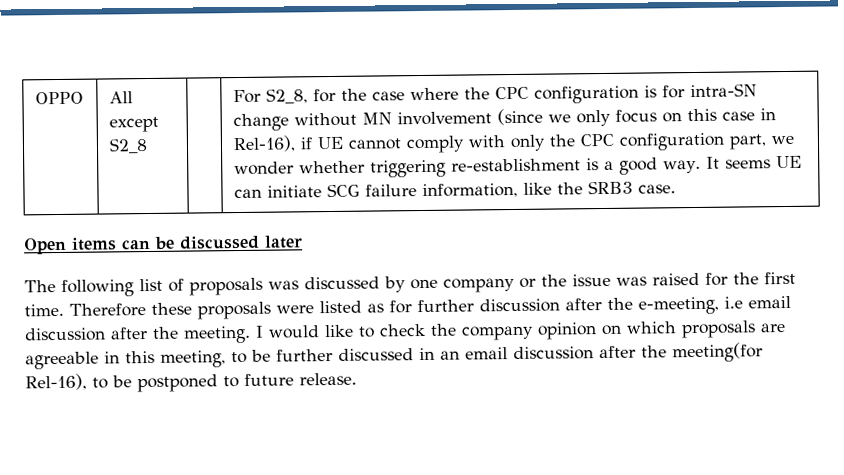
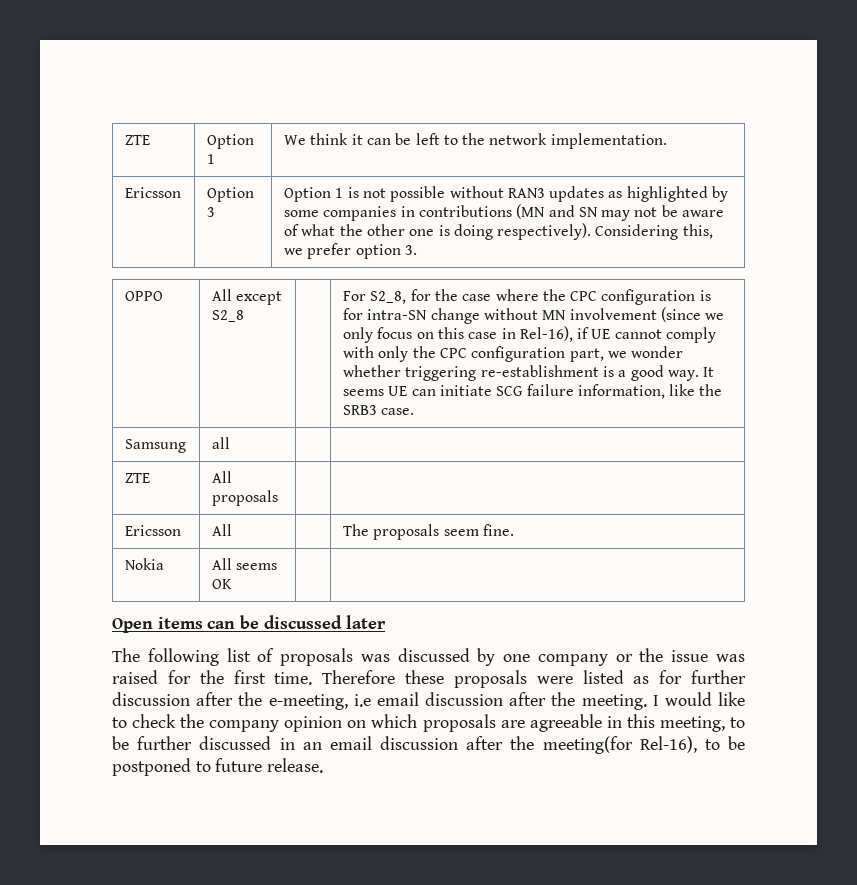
+ ZTE | Option 1 | We think it can be left to the network implementation.
+ Ericsson | Option 3 | Option 1 is not possible without RAN3 updates as highlighted by some companies in contributions (MN and SN may not be aware of what the other one is doing respectively). Considering this, we prefer option 3.
+ Samsung | all | |
+ ZTE | All proposals | |
+ Ericsson | All | | The proposals seem fine.
+ Nokia | All seems OK | |

